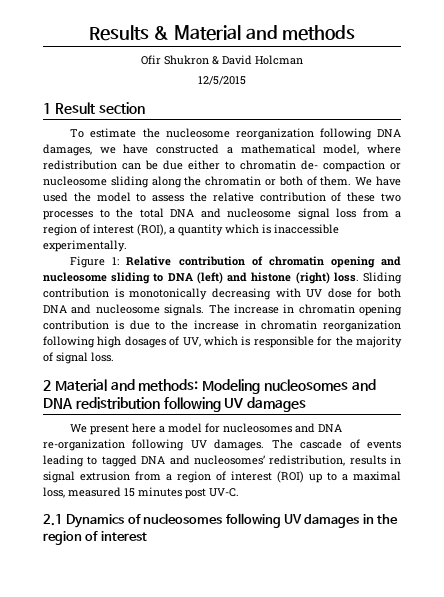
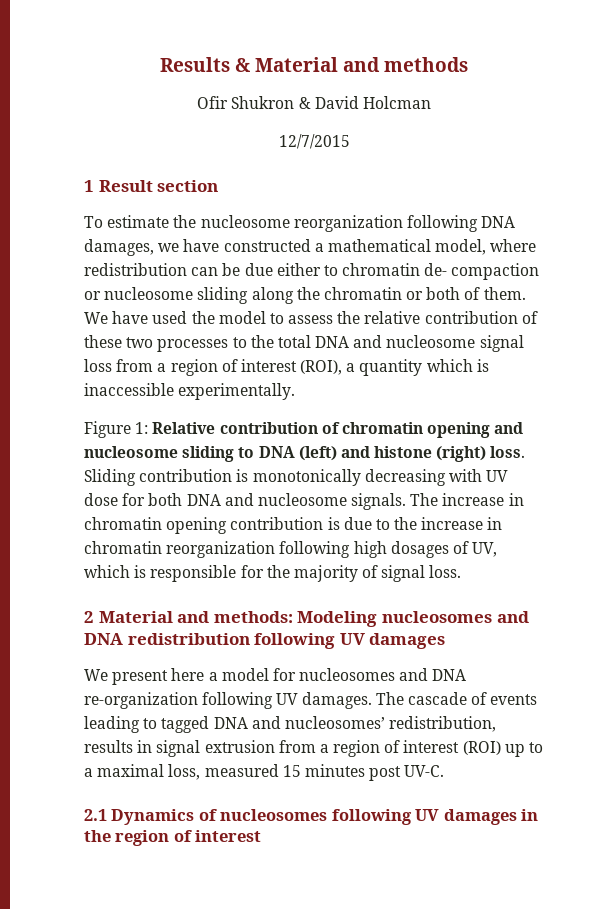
- 12/5/2015
+ 12/7/2015

